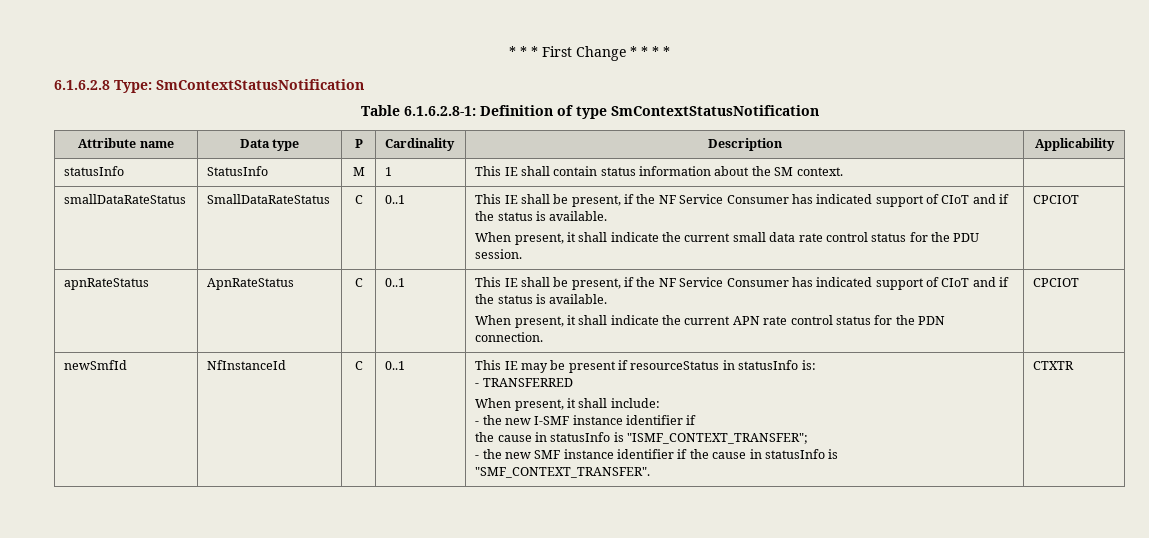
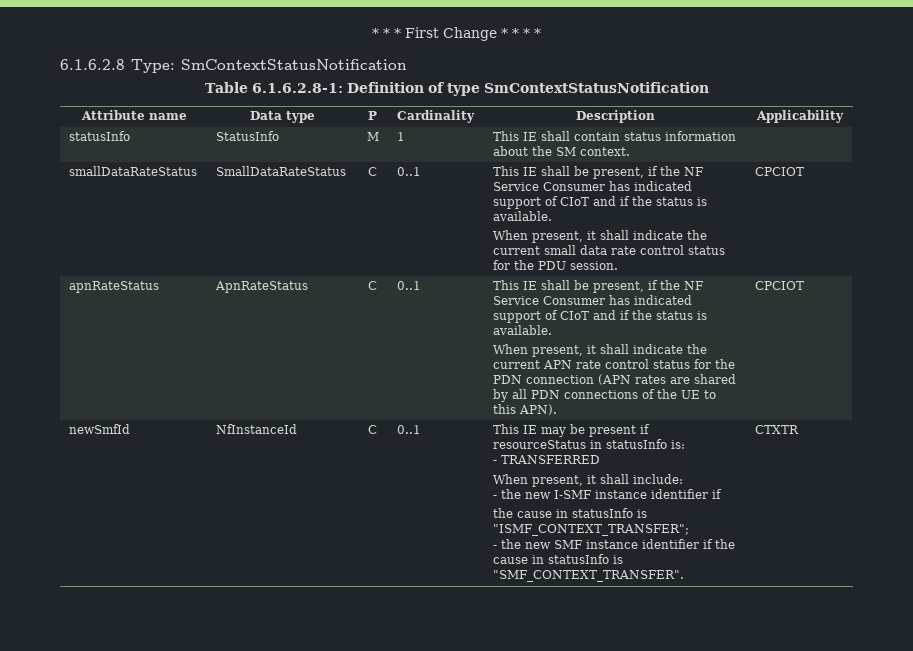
- When present, it shall indicate the current APN rate control status for the PDN connection.
+ When present, it shall indicate the current APN rate control status for the PDN connection (APN rates are shared by all PDN connections of the UE to this APN).

